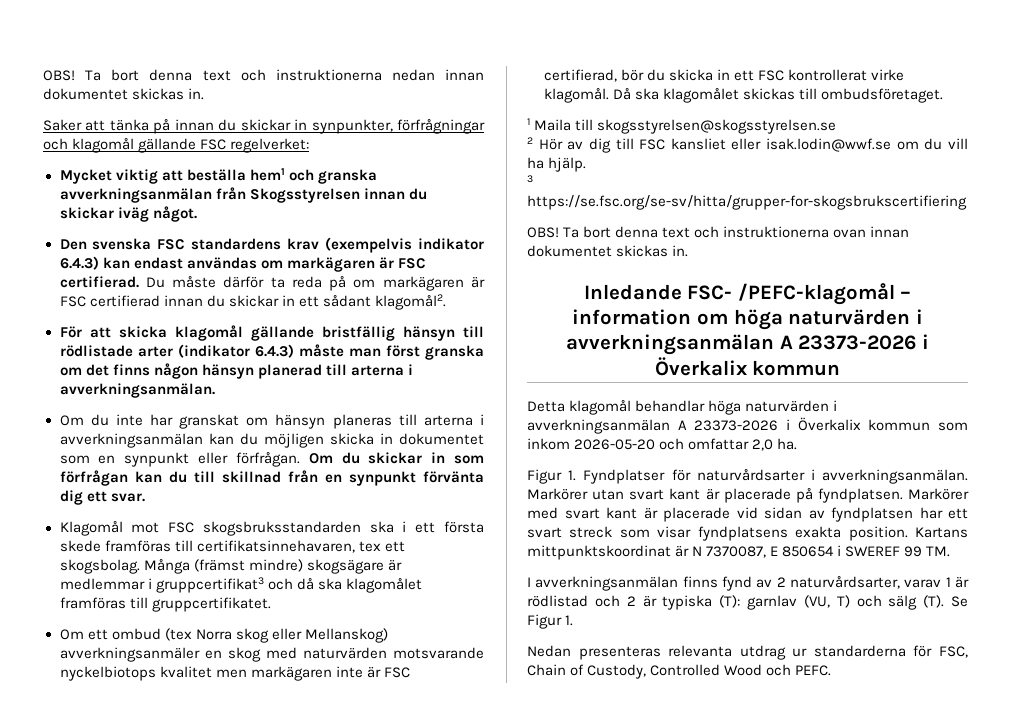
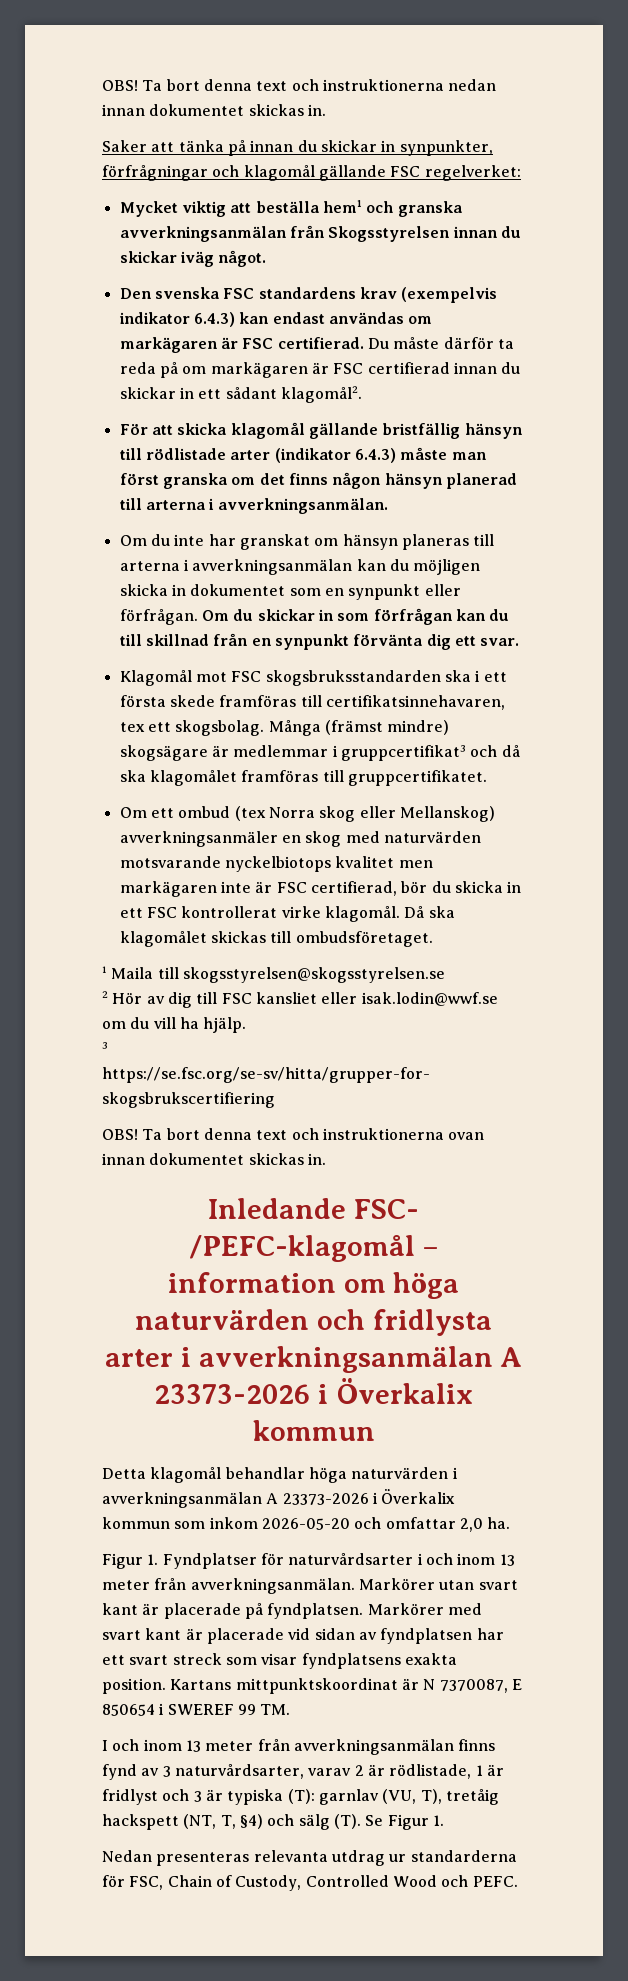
- Inledande FSC- /PEFC-klagomål – information om höga naturvärden i avverkningsanmälan A 23373-2026 i Överkalix kommun
+ Inledande FSC- /PEFC-klagomål – information om höga naturvärden och fridlysta arter i avverkningsanmälan A 23373-2026 i Överkalix kommun
- Figur 1. Fyndplatser för naturvårdsarter i avverkningsanmälan.
+ Figur 1. Fyndplatser för naturvårdsarter i och inom 13 meter från avverkningsanmälan.
- I avverkningsanmälan finns fynd av 2 naturvårdsarter, varav 1 är rödlistad och 2 är typiska (T): garnlav (VU, T) och sälg (T). Se Figur 1.
+ I och inom 13 meter från avverkningsanmälan finns fynd av 3 naturvårdsarter, varav 2 är rödlistade, 1 är fridlyst och 3 är typiska (T): garnlav (VU, T), tretåig hackspett (NT, T, §4) och sälg (T). Se Figur 1.

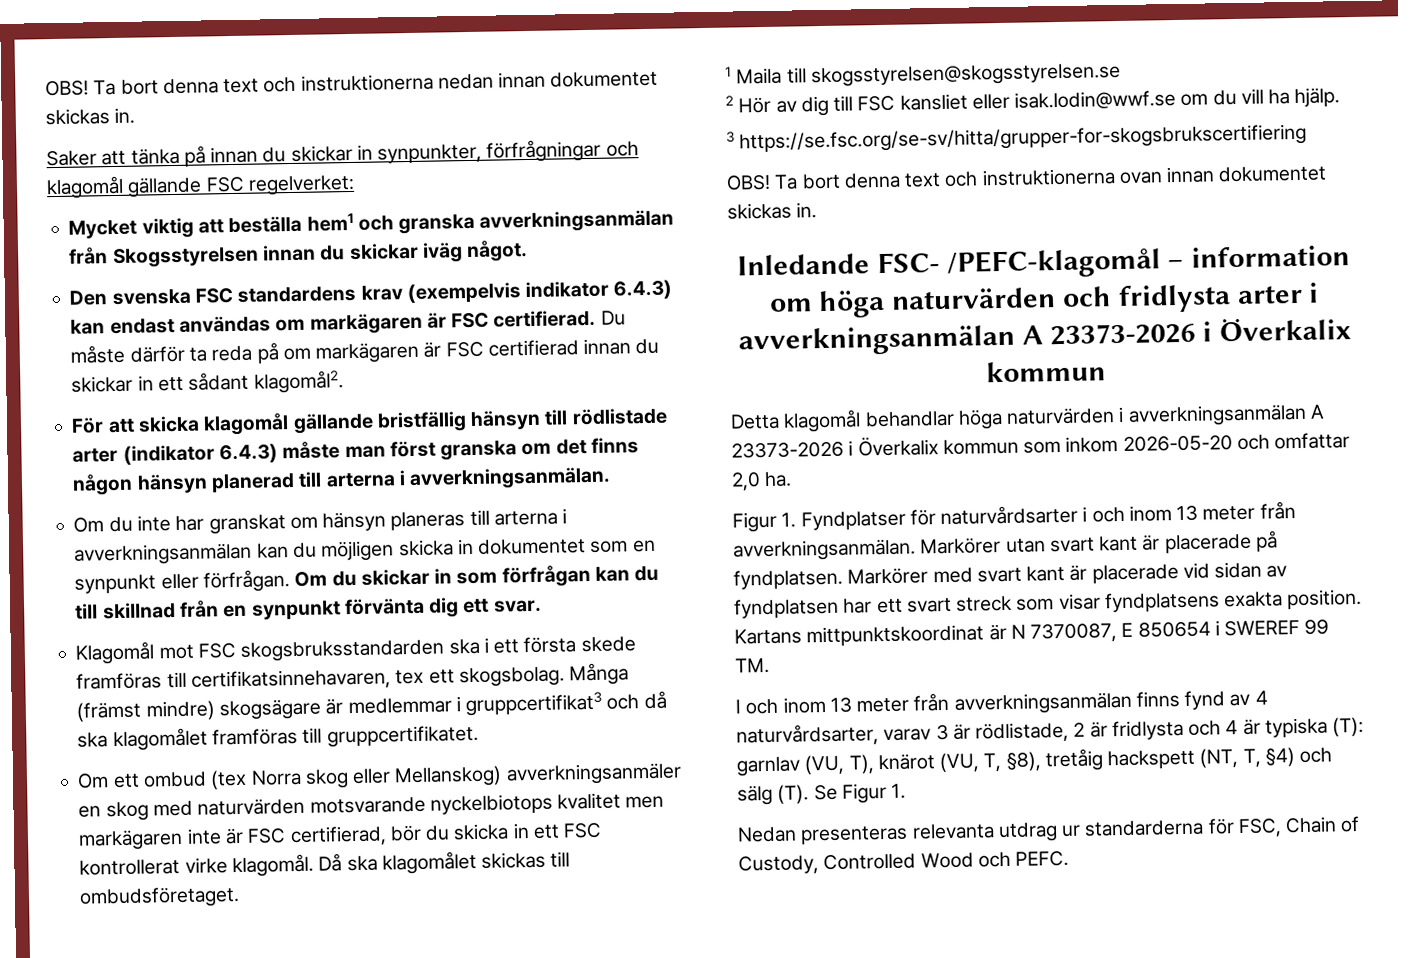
- I och inom 13 meter från avverkningsanmälan finns fynd av 3 naturvårdsarter, varav 2 är rödlistade, 1 är fridlyst och 3 är typiska (T): garnlav (VU, T), tretåig hackspett (NT, T, §4) och sälg (T). Se Figur 1.
+ I och inom 13 meter från avverkningsanmälan finns fynd av 4 naturvårdsarter, varav 3 är rödlistade, 2 är fridlysta och 4 är typiska (T): garnlav (VU, T), knärot (VU, T, §8), tretåig hackspett (NT, T, §4) och sälg (T). Se Figur 1.

